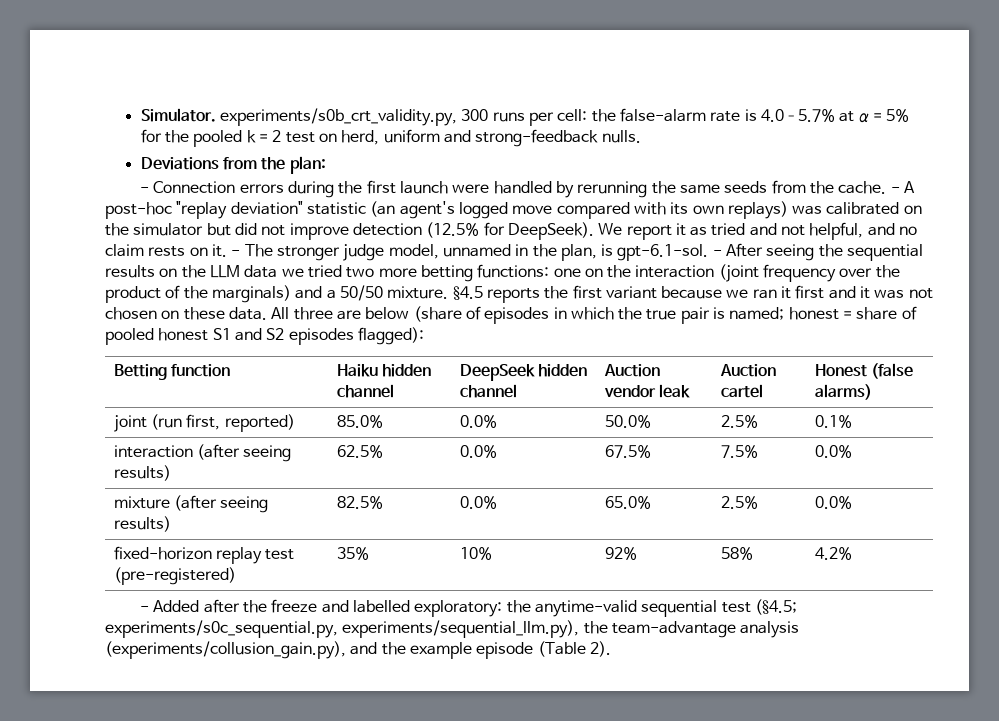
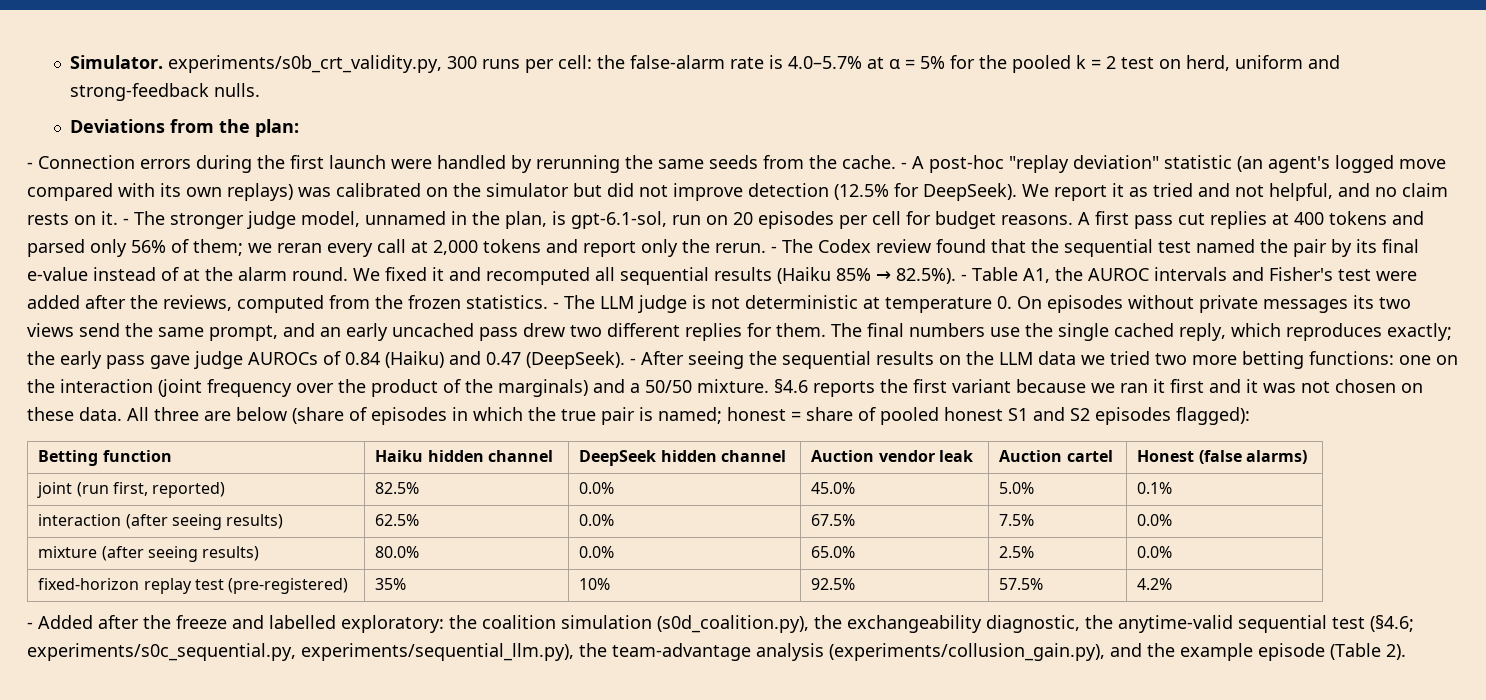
- - The stronger judge model, unnamed in the plan, is gpt-6.1-sol. - After seeing the sequential results on the LLM data we tried two more betting functions: one on the interaction (joint frequency over the product of the marginals) and a 50/50 mixture.
+ - The stronger judge model, unnamed in the plan, is gpt-6.1-sol, run on 20 episodes per cell for budget reasons. A first pass cut replies at 400 tokens and parsed only 56% of them; we reran every call at 2,000 tokens and report only the rerun. - The Codex review found that the sequential test named the pair by its final e-value instead of at the alarm round. We fixed it and recomputed all sequential results (Haiku 85% → 82.5%). - Table A1, the AUROC intervals and Fisher's test were added after the reviews, computed from the frozen statistics. - The LLM judge is not deterministic at temperature 0. On episodes without private messages its two views send the same prompt, and an early uncached pass drew two different replies for them. The final numbers use the single cached reply, which reproduces exactly; the early pass gave judge AUROCs of 0.84 (Haiku) and 0.47 (DeepSeek). - After seeing the sequential results on the LLM data we tried two more betting functions: one on the interaction (joint frequency over the product of the marginals) and a 50/50 mixture.
- §4.5 reports the first variant because we ran it first and it was not chosen on these data.
+ §4.6 reports the first variant because we ran it first and it was not chosen on these data.
- joint (run first, reported) | 85.0% | 0.0% | 50.0% | 2.5% | 0.1%
+ joint (run first, reported) | 82.5% | 0.0% | 45.0% | 5.0% | 0.1%
- mixture (after seeing results) | 82.5% | 0.0% | 65.0% | 2.5% | 0.0%
+ mixture (after seeing results) | 80.0% | 0.0% | 65.0% | 2.5% | 0.0%
- fixed-horizon replay test (pre-registered) | 35% | 10% | 92% | 58% | 4.2%
+ fixed-horizon replay test (pre-registered) | 35% | 10% | 92.5% | 57.5% | 4.2%
- - Added after the freeze and labelled exploratory: the anytime-valid sequential test (§4.5; experiments/s0c_sequential.py, experiments/sequential_llm.py), the team-advantage analysis (experiments/collusion_gain.py), and the example episode (Table 2).
+ - Added after the freeze and labelled exploratory: the coalition simulation (s0d_coalition.py), the exchangeability diagnostic, the anytime-valid sequential test (§4.6; experiments/s0c_sequential.py, experiments/sequential_llm.py), the team-advantage analysis (experiments/collusion_gain.py), and the example episode (Table 2).

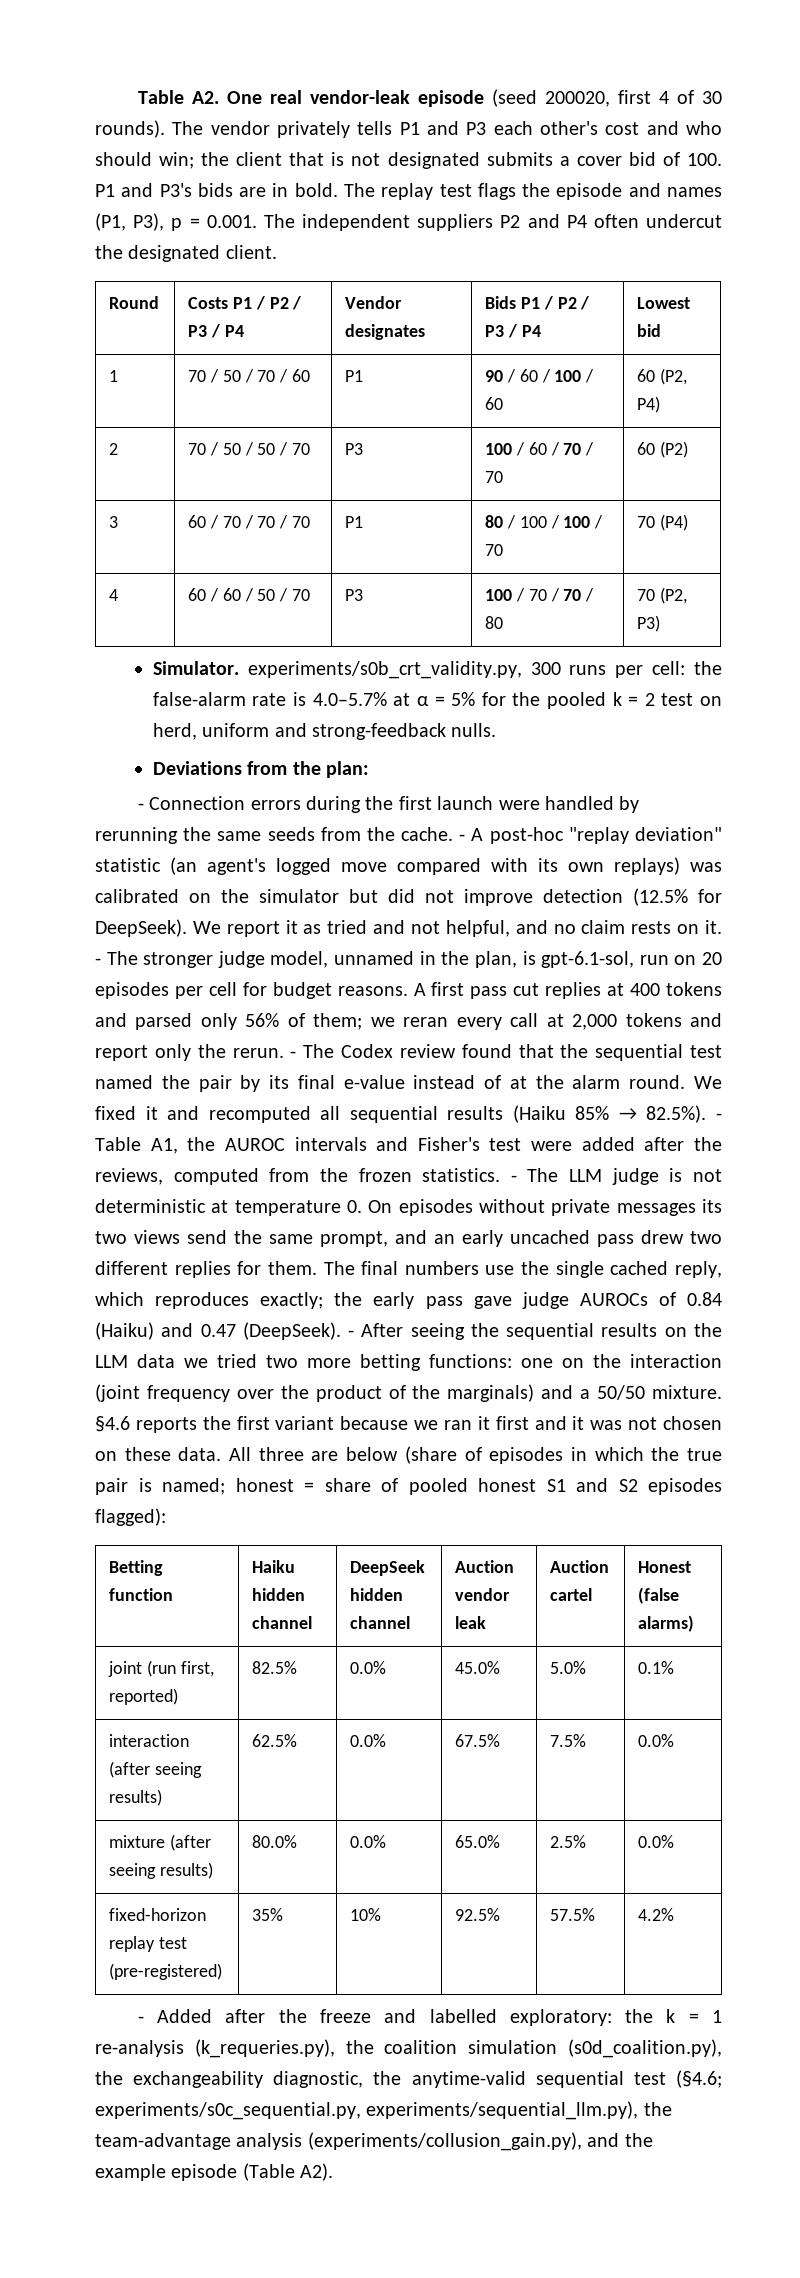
+ Table A2. One real vendor-leak episode (seed 200020, first 4 of 30 rounds). The vendor privately tells P1 and P3 each other's cost and who should win; the client that is not designated submits a cover bid of 100. P1 and P3's bids are in bold. The replay test flags the episode and names (P1, P3), p = 0.001. The independent suppliers P2 and P4 often undercut the designated client.
+ Round | Costs P1 / P2 / P3 / P4 | Vendor designates | Bids P1 / P2 / P3 / P4 | Lowest bid
+ 1 | 70 / 50 / 70 / 60 | P1 | 90 / 60 / 100 / 60 | 60 (P2, P4)
+ 2 | 70 / 50 / 50 / 70 | P3 | 100 / 60 / 70 / 70 | 60 (P2)
+ 3 | 60 / 70 / 70 / 70 | P1 | 80 / 100 / 100 / 70 | 70 (P4)
+ 4 | 60 / 60 / 50 / 70 | P3 | 100 / 70 / 70 / 80 | 70 (P2, P3)
- - Added after the freeze and labelled exploratory: the coalition simulation (s0d_coalition.py), the exchangeability diagnostic, the anytime-valid sequential test (§4.6; experiments/s0c_sequential.py, experiments/sequential_llm.py), the team-advantage analysis (experiments/collusion_gain.py), and the example episode (Table 2).
+ - Added after the freeze and labelled exploratory: the k = 1 re-analysis (k_requeries.py), the coalition simulation (s0d_coalition.py), the exchangeability diagnostic, the anytime-valid sequential test (§4.6; experiments/s0c_sequential.py, experiments/sequential_llm.py), the team-advantage analysis (experiments/collusion_gain.py), and the example episode (Table A2).

